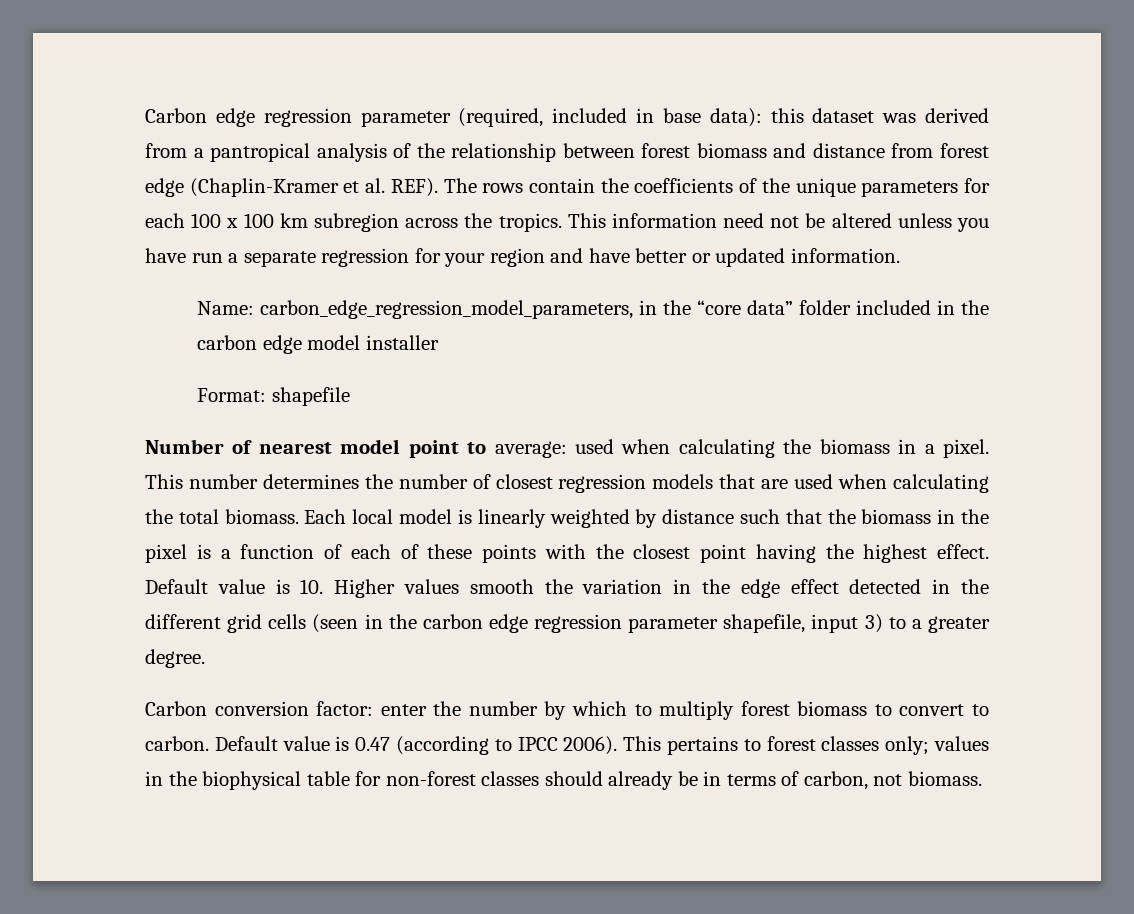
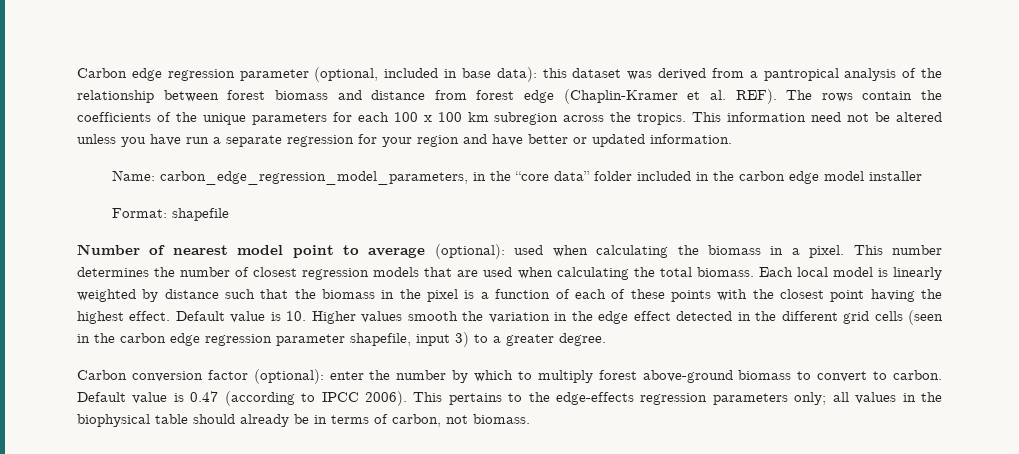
- Carbon edge regression parameter (required, included in base data): this dataset was derived from a pantropical analysis of the relationship between forest biomass and distance from forest edge (Chaplin-Kramer et al. REF).
+ Carbon edge regression parameter (optional, included in base data): this dataset was derived from a pantropical analysis of the relationship between forest biomass and distance from forest edge (Chaplin-Kramer et al. REF).
- Number of nearest model point to average: used when calculating the biomass in a pixel.
+ Number of nearest model point to average (optional): used when calculating the biomass in a pixel.
- Carbon conversion factor: enter the number by which to multiply forest biomass to convert to carbon.
+ Carbon conversion factor (optional): enter the number by which to multiply forest above-ground biomass to convert to carbon.
- This pertains to forest classes only; values in the biophysical table for non-forest classes should already be in terms of carbon, not biomass.
+ This pertains to the edge-effects regression parameters only; all values in the biophysical table should already be in terms of carbon, not biomass.

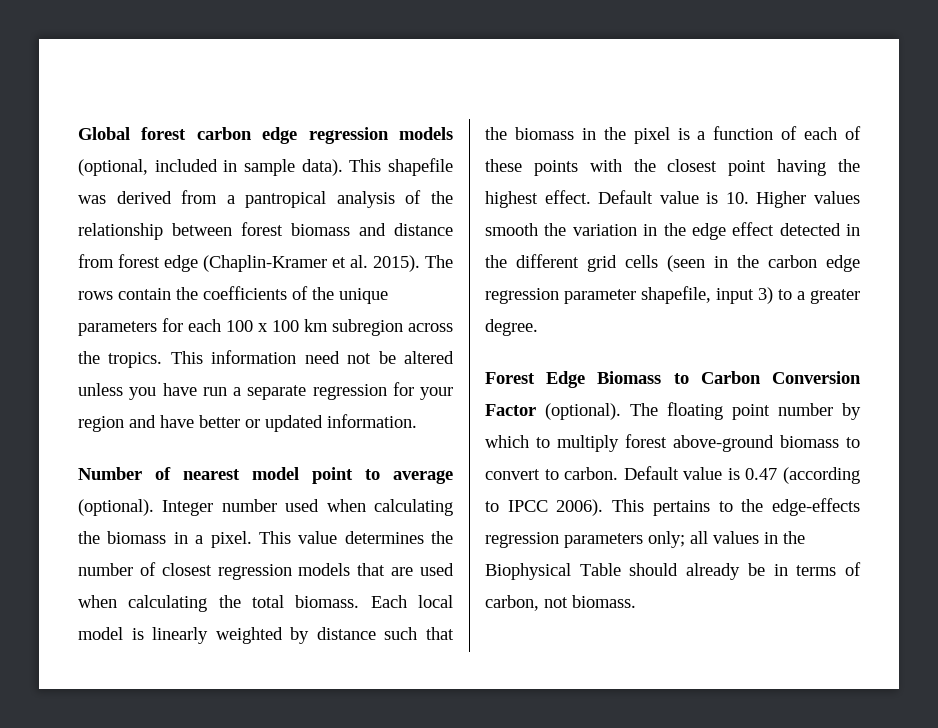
- Carbon edge regression parameter (optional, included in base data): this dataset was derived from a pantropical analysis of the relationship between forest biomass and distance from forest edge (Chaplin-Kramer et al. REF).
+ Global forest carbon edge regression models (optional, included in sample data). This shapefile was derived from a pantropical analysis of the relationship between forest biomass and distance from forest edge (Chaplin-Kramer et al. 2015).
- Name: carbon_edge_regression_model_parameters, in the “core data” folder included in the carbon edge model installer
- Format: shapefile
- Number of nearest model point to average (optional): used when calculating the biomass in a pixel.
+ Number of nearest model point to average (optional). Integer number used when calculating the biomass in a pixel.
- This number determines the number of closest regression models that are used when calculating the total biomass.
+ This value determines the number of closest regression models that are used when calculating the total biomass.
- Carbon conversion factor (optional): enter the number by which to multiply forest above-ground biomass to convert to carbon.
+ Forest Edge Biomass to Carbon Conversion Factor (optional). The floating point number by which to multiply forest above-ground biomass to convert to carbon.
- This pertains to the edge-effects regression parameters only; all values in the biophysical table should already be in terms of carbon, not biomass.
+ This pertains to the edge-effects regression parameters only; all values in the Biophysical Table should already be in terms of carbon, not biomass.

